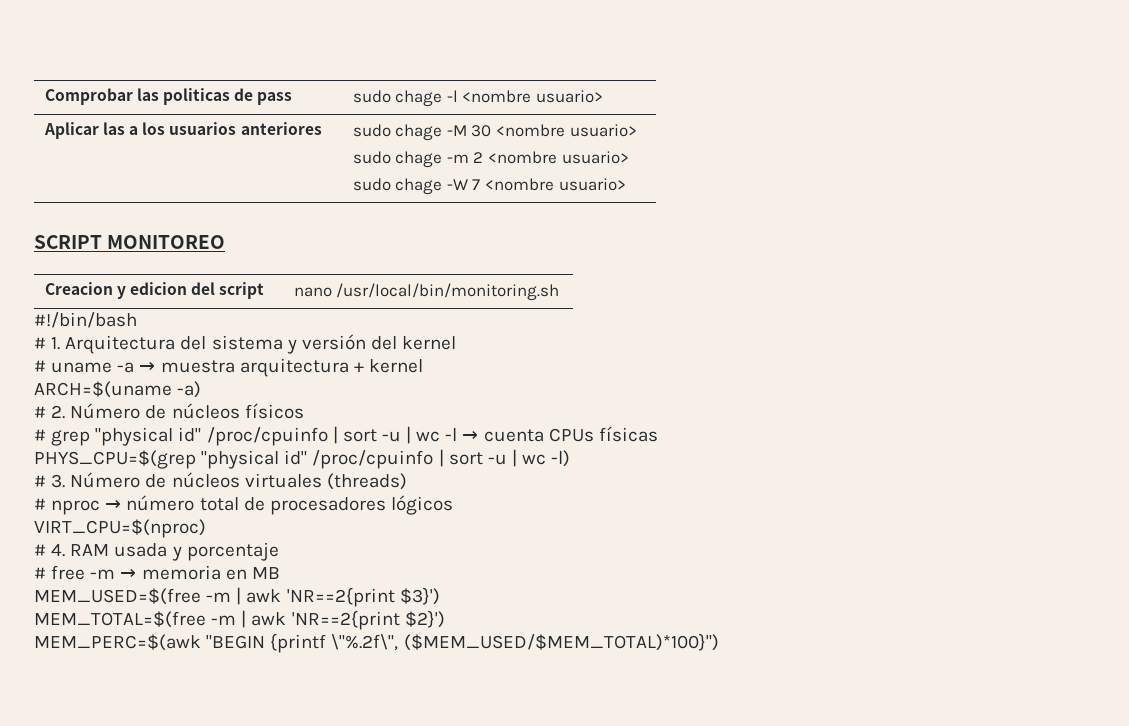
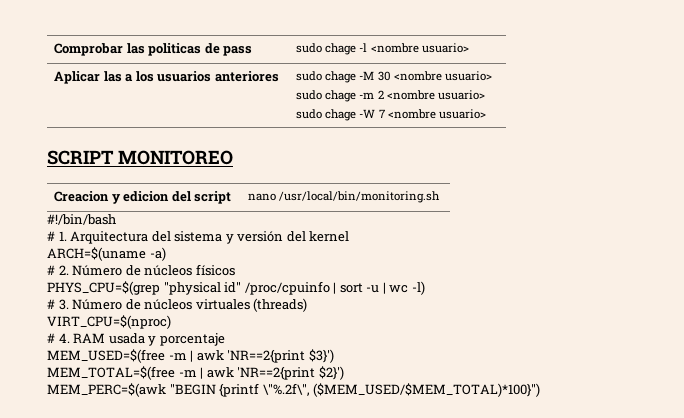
- # uname -a → muestra arquitectura + kernel
- # grep "physical id" /proc/cpuinfo | sort -u | wc -l → cuenta CPUs físicas
- # nproc → número total de procesadores lógicos
- # free -m → memoria en MB

